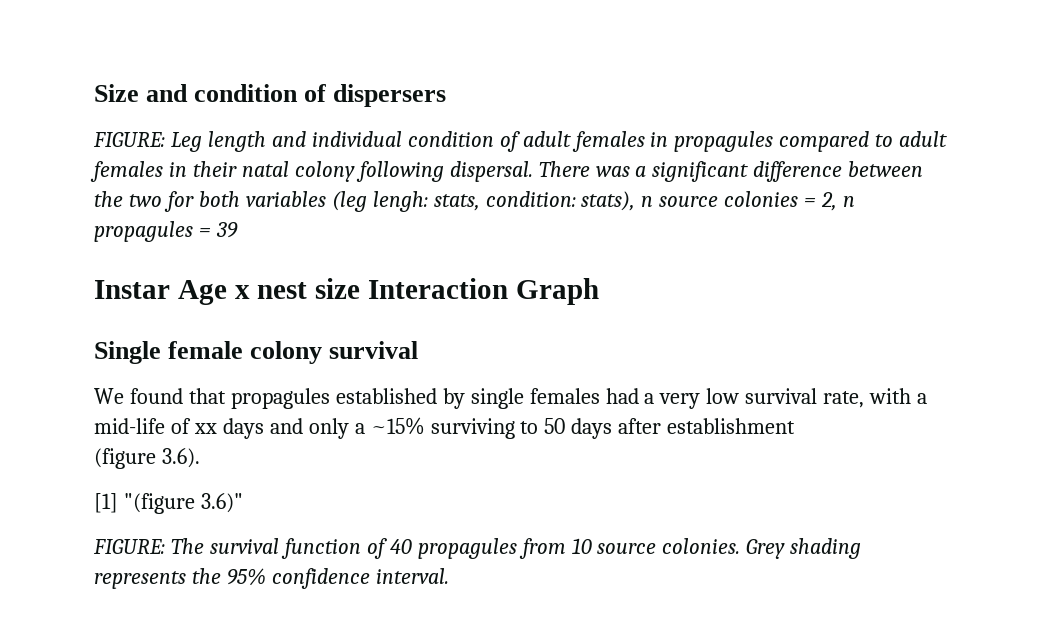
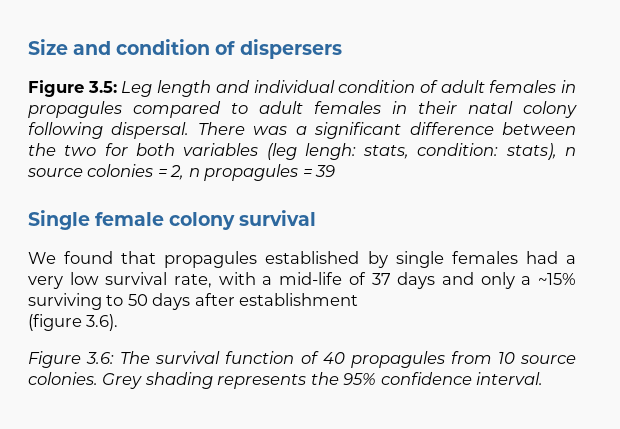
- FIGURE: Leg length and individual condition of adult females in propagules compared to adult females in their natal colony following dispersal.
+ Figure 3.5: Leg length and individual condition of adult females in propagules compared to adult females in their natal colony following dispersal.
- Instar Age x nest size Interaction Graph
- We found that propagules established by single females had a very low survival rate, with a mid-life of xx days and only a ~15% surviving to 50 days after establishment
+ We found that propagules established by single females had a very low survival rate, with a mid-life of 37 days and only a ~15% surviving to 50 days after establishment
- [1] "(figure 3.6)"
- FIGURE: The survival function of 40 propagules from 10 source colonies.
+ Figure 3.6: The survival function of 40 propagules from 10 source colonies.

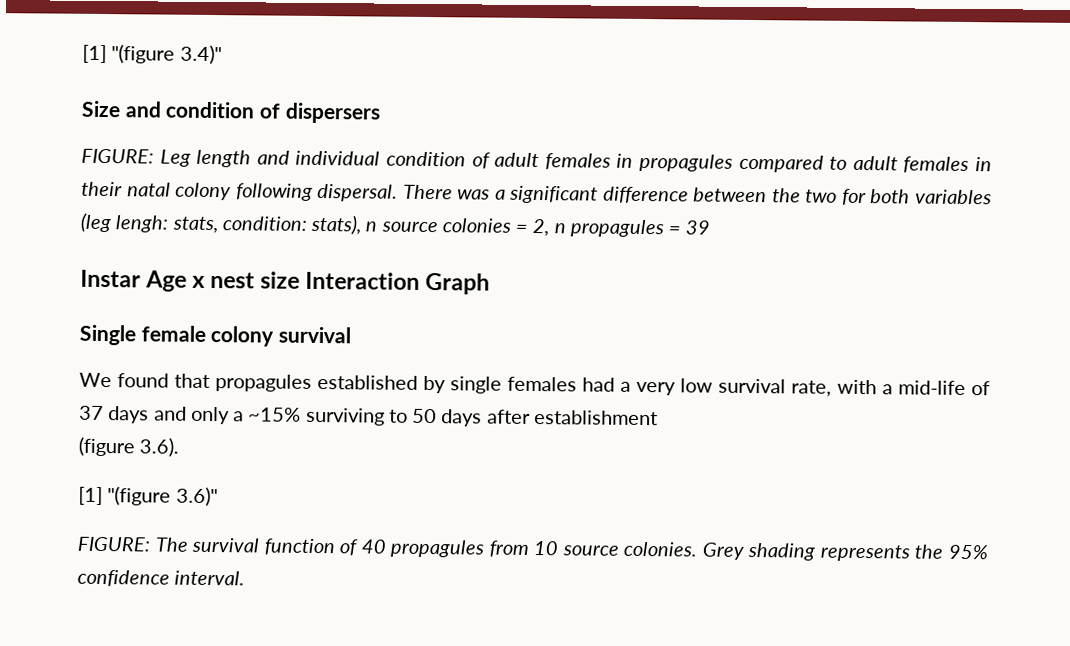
+ [1] "(figure 3.4)"
- Figure 3.5: Leg length and individual condition of adult females in propagules compared to adult females in their natal colony following dispersal.
+ FIGURE: Leg length and individual condition of adult females in propagules compared to adult females in their natal colony following dispersal.
+ Instar Age x nest size Interaction Graph
- Figure 3.6: The survival function of 40 propagules from 10 source colonies.
+ [1] "(figure 3.6)"
+ FIGURE: The survival function of 40 propagules from 10 source colonies.

